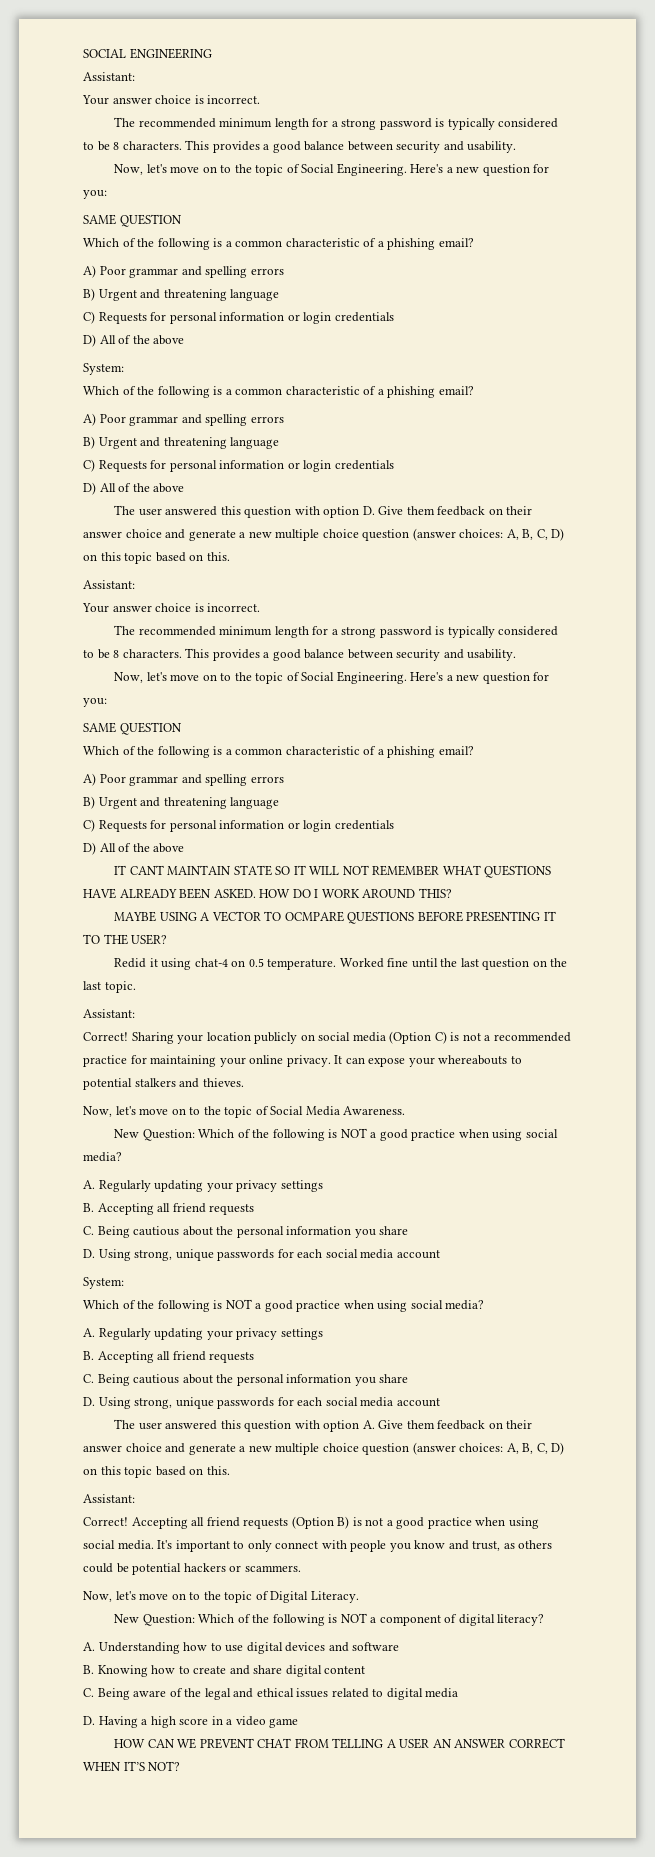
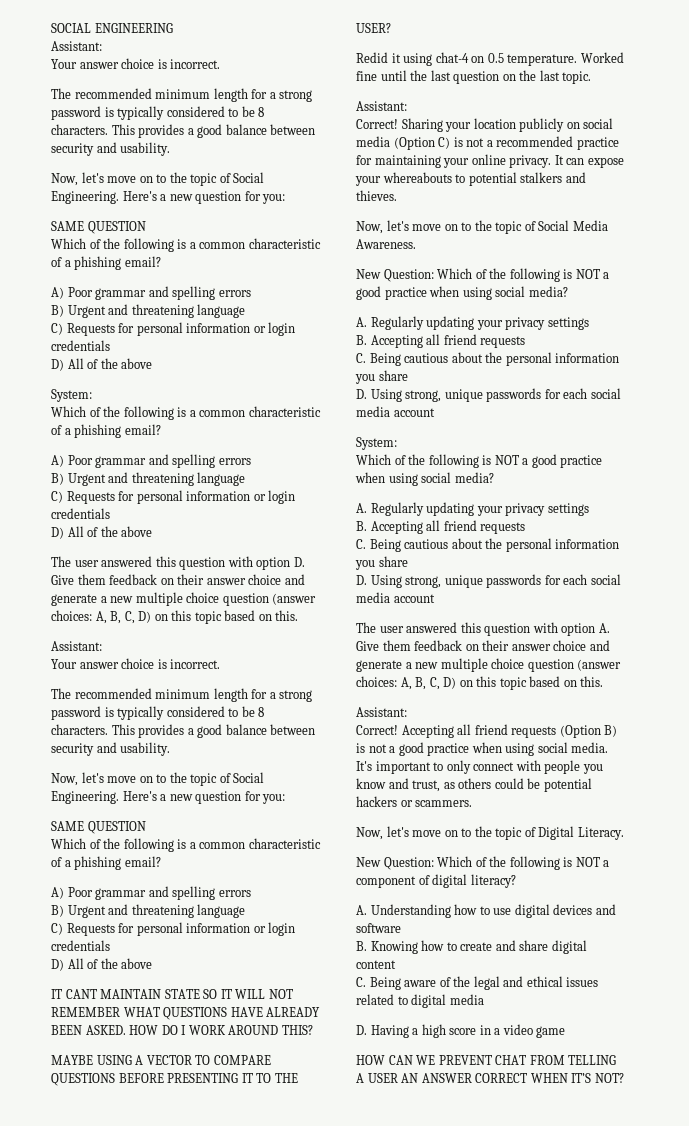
- MAYBE USING A VECTOR TO OCMPARE QUESTIONS BEFORE PRESENTING IT TO THE USER?
+ MAYBE USING A VECTOR TO COMPARE QUESTIONS BEFORE PRESENTING IT TO THE USER?

